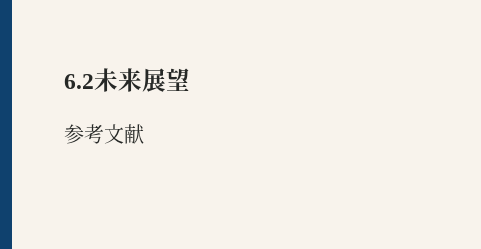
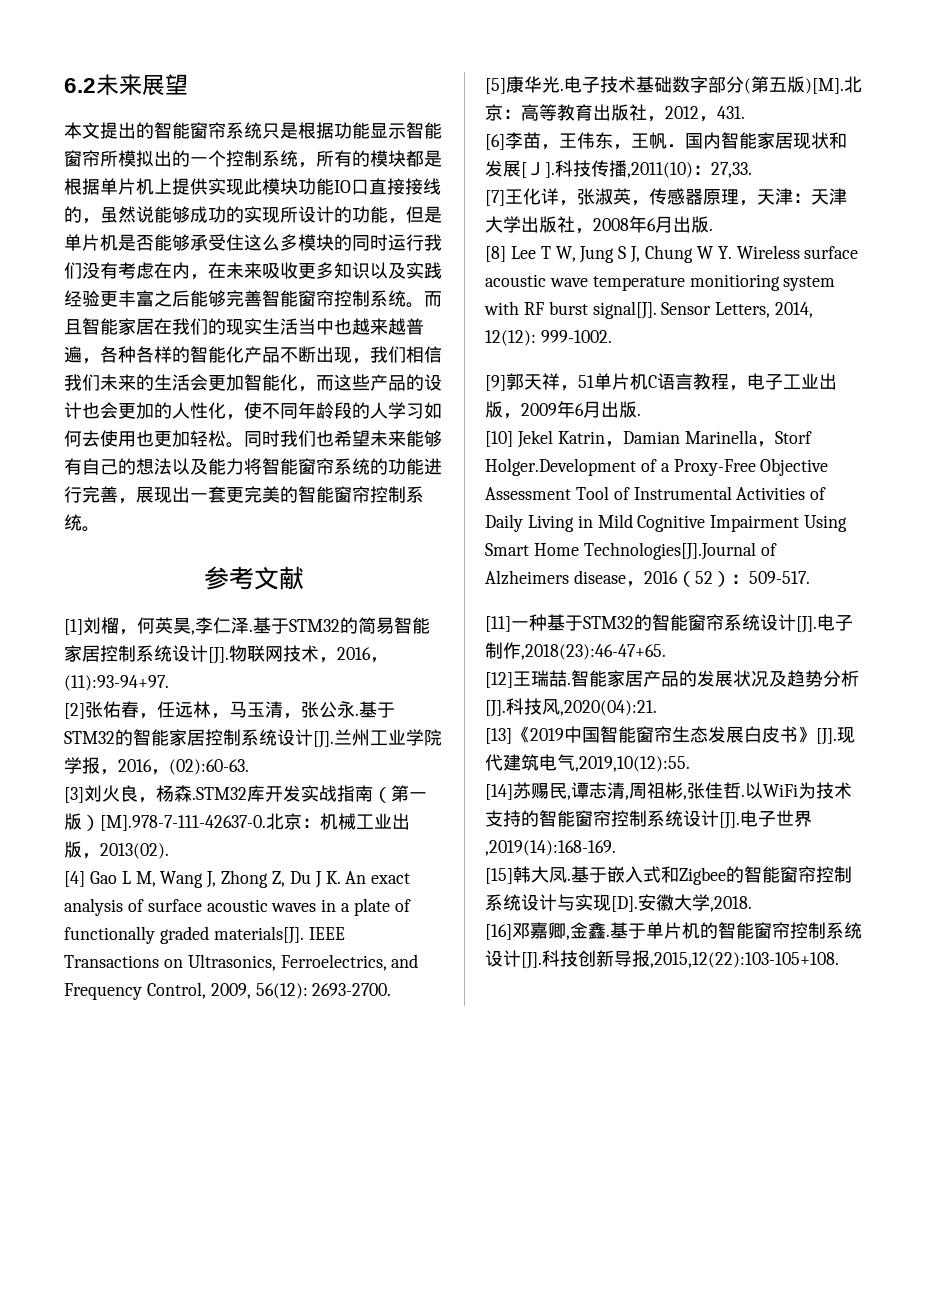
+ 本文提出的智能窗帘系统只是根据功能显示智能窗帘所模拟出的一个控制系统，所有的模块都是根据单片机上提供实现此模块功能IO口直接接线的，虽然说能够成功的实现所设计的功能，但是单片机是否能够承受住这么多模块的同时运行我们没有考虑在内，在未来吸收更多知识以及实践经验更丰富之后能够完善智能窗帘控制系统。而且智能家居在我们的现实生活当中也越来越普遍，各种各样的智能化产品不断出现，我们相信我们未来的生活会更加智能化，而这些产品的设计也会更加的人性化，使不同年龄段的人学习如何去使用也更加轻松。同时我们也希望未来能够有自己的想法以及能力将智能窗帘系统的功能进行完善，展现出一套更完美的智能窗帘控制系统。
  参考文献
+ [1]刘榴，何英昊,李仁泽.基于STM32的简易智能家居控制系统设计[J].物联网技术，2016，(11):93-94+97.
+ [2]张佑春，任远林，马玉清，张公永.基于STM32的智能家居控制系统设计[J].兰州工业学院学报，2016，(02):60-63.
+ [3]刘火良，杨森.STM32库开发实战指南（第一版）[M].978-7-111-42637-0.北京：机械工业出版，2013(02).
+ [4] Gao L M, Wang J, Zhong Z, Du J K. An exact analysis of surface acoustic waves in a plate of functionally graded materials[J]. IEEE Transactions on Ultrasonics, Ferroelectrics, and Frequency Control, 2009, 56(12): 2693-2700.
+ [5]康华光.电子技术基础数字部分(第五版)[M].北京：高等教育出版社，2012，431.
+ [6]李苗，王伟东，王帆．国内智能家居现状和发展[Ｊ].科技传播,2011(10)：27,33.
+ [7]王化详，张淑英，传感器原理，天津：天津大学出版社，2008年6月出版.
+ [8] Lee T W, Jung S J, Chung W Y. Wireless surface acoustic wave temperature monitioring system with RF burst signal[J]. Sensor Letters, 2014, 12(12): 999-1002.
+ [9]郭天祥，51单片机C语言教程，电子工业出版，2009年6月出版.
+ [10] Jekel Katrin，Damian Marinella，Storf Holger.Development of a Proxy-Free Objective Assessment Tool of Instrumental Activities of Daily Living in Mild Cognitive Impairment Using Smart Home Technologies[J].Journal of Alzheimers disease，2016（52）：509-517.
+ [11]一种基于STM32的智能窗帘系统设计[J].电子制作,2018(23):46-47+65.
+ [12]王瑞喆.智能家居产品的发展状况及趋势分析[J].科技风,2020(04):21.
+ [13]《2019中国智能窗帘生态发展白皮书》[J].现代建筑电气,2019,10(12):55.
+ [14]苏赐民,谭志清,周祖彬,张佳哲.以WiFi为技术支持的智能窗帘控制系统设计[J].电子世界,2019(14):168-169.
+ [15]韩大凤.基于嵌入式和Zigbee的智能窗帘控制系统设计与实现[D].安徽大学,2018.
+ [16]邓嘉卿,金鑫.基于单片机的智能窗帘控制系统设计[J].科技创新导报,2015,12(22):103-105+108.

